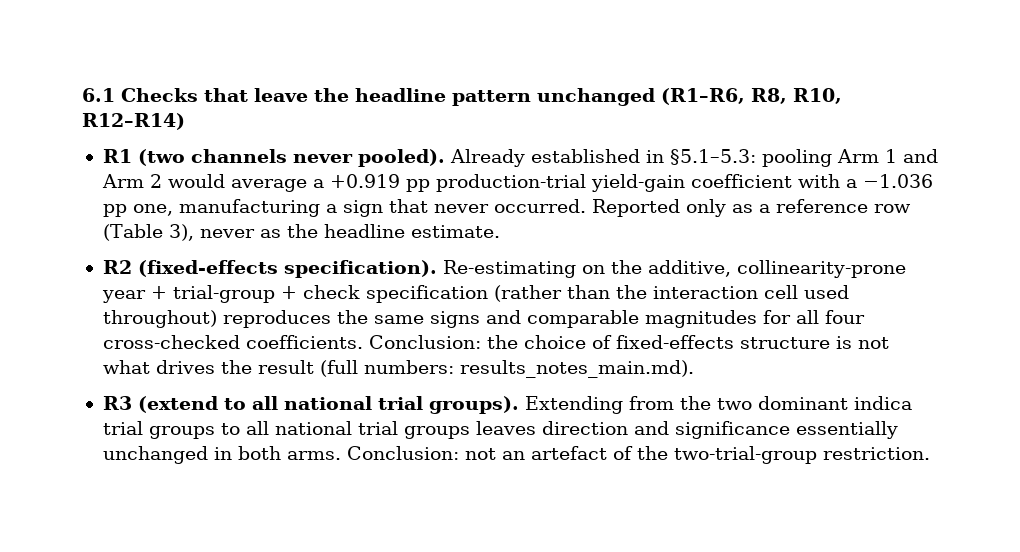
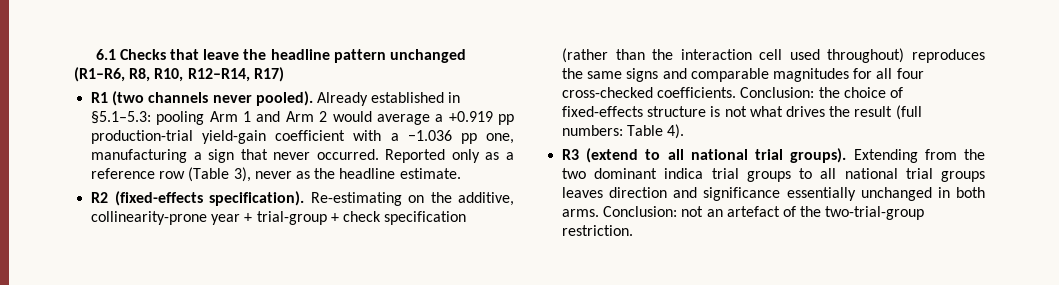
- 6.1 Checks that leave the headline pattern unchanged (R1–R6, R8, R10, R12–R14)
+ 6.1 Checks that leave the headline pattern unchanged (R1–R6, R8, R10, R12–R14, R17)
- Conclusion: the choice of fixed-effects structure is not what drives the result (full numbers: results_notes_main.md).
+ Conclusion: the choice of fixed-effects structure is not what drives the result (full numbers: Table 4).

